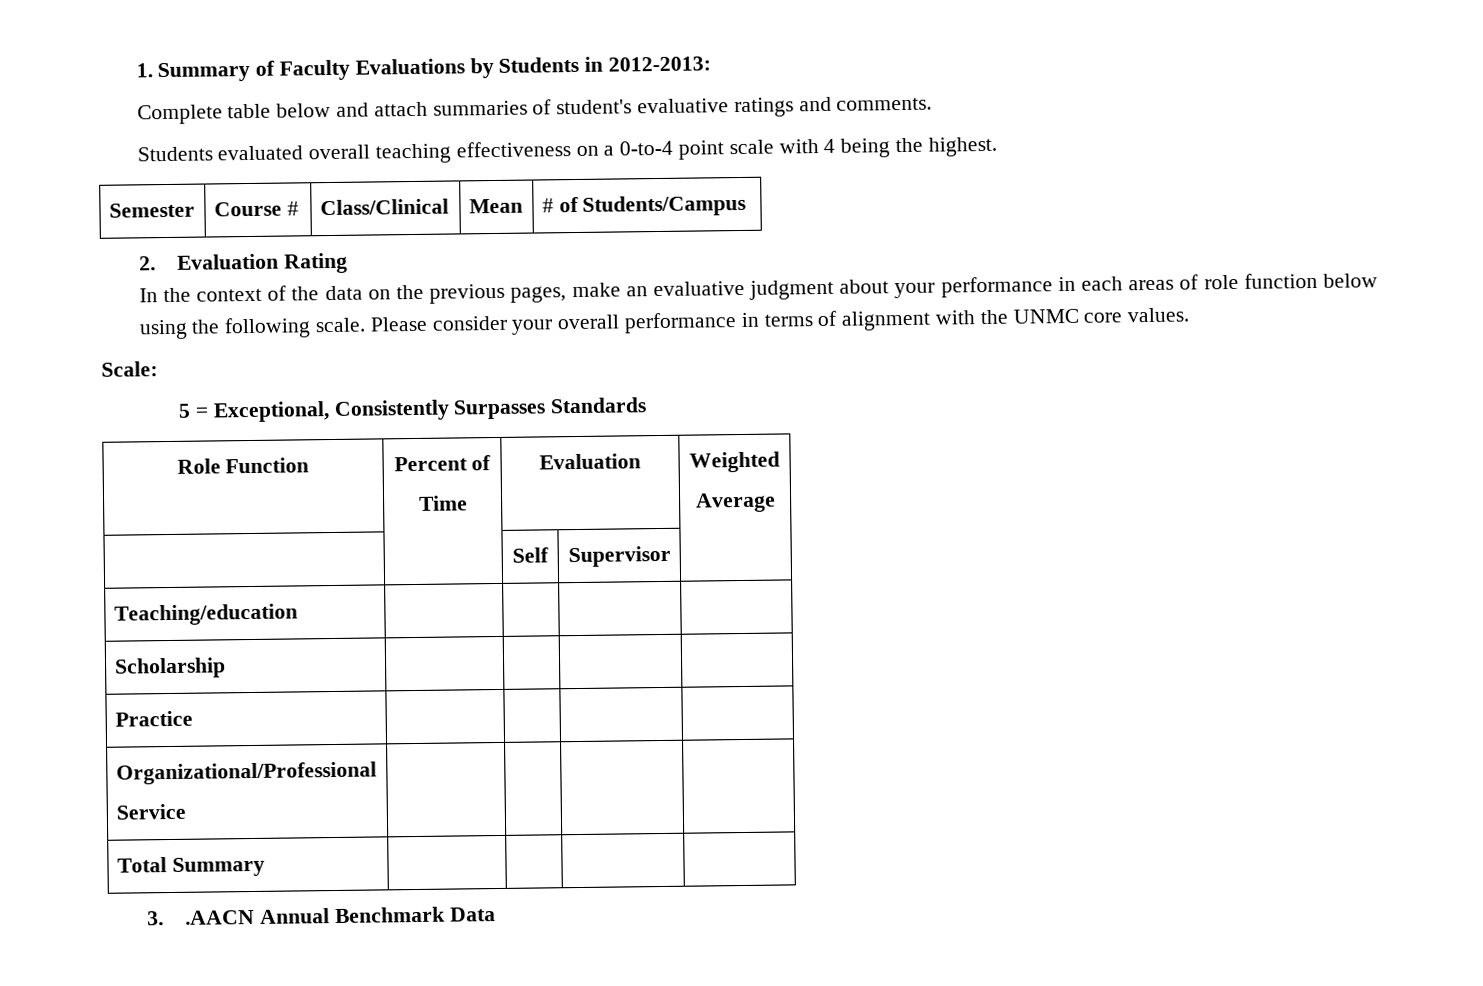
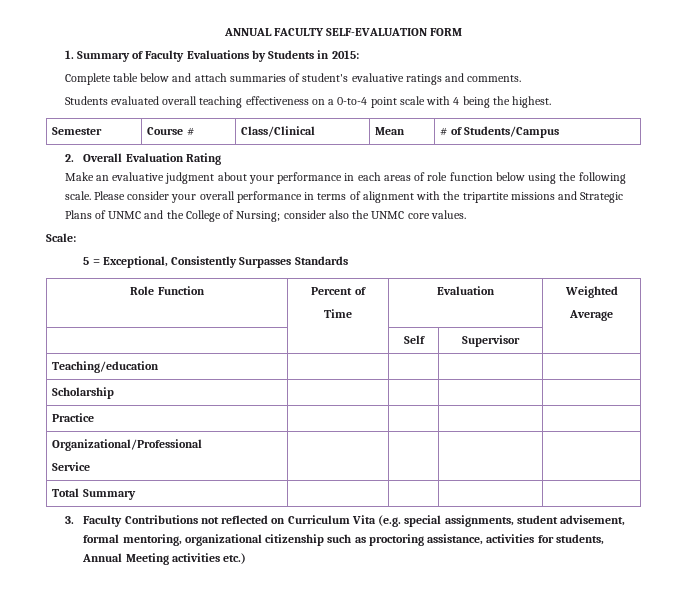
+ ANNUAL FACULTY SELF-EVALUATION FORM
- 1. Summary of Faculty Evaluations by Students in 2012-2013:
+ 1. Summary of Faculty Evaluations by Students in 2015:
- 2. Evaluation Rating
+ 2. Overall Evaluation Rating
- In the context of the data on the previous pages, make an evaluative judgment about your performance in each areas of role function below using the following scale.
+ Make an evaluative judgment about your performance in each areas of role function below using the following scale.
- Please consider your overall performance in terms of alignment with the UNMC core values.
+ Please consider your overall performance in terms of alignment with the tripartite missions and Strategic Plans of UNMC and the College of Nursing; consider also the UNMC core values.
- 3. .AACN Annual Benchmark Data
+ 3. Faculty Contributions not reflected on Curriculum Vita (e.g. special assignments, student advisement, formal mentoring, organizational citizenship such as proctoring assistance, activities for students, Annual Meeting activities etc.)

